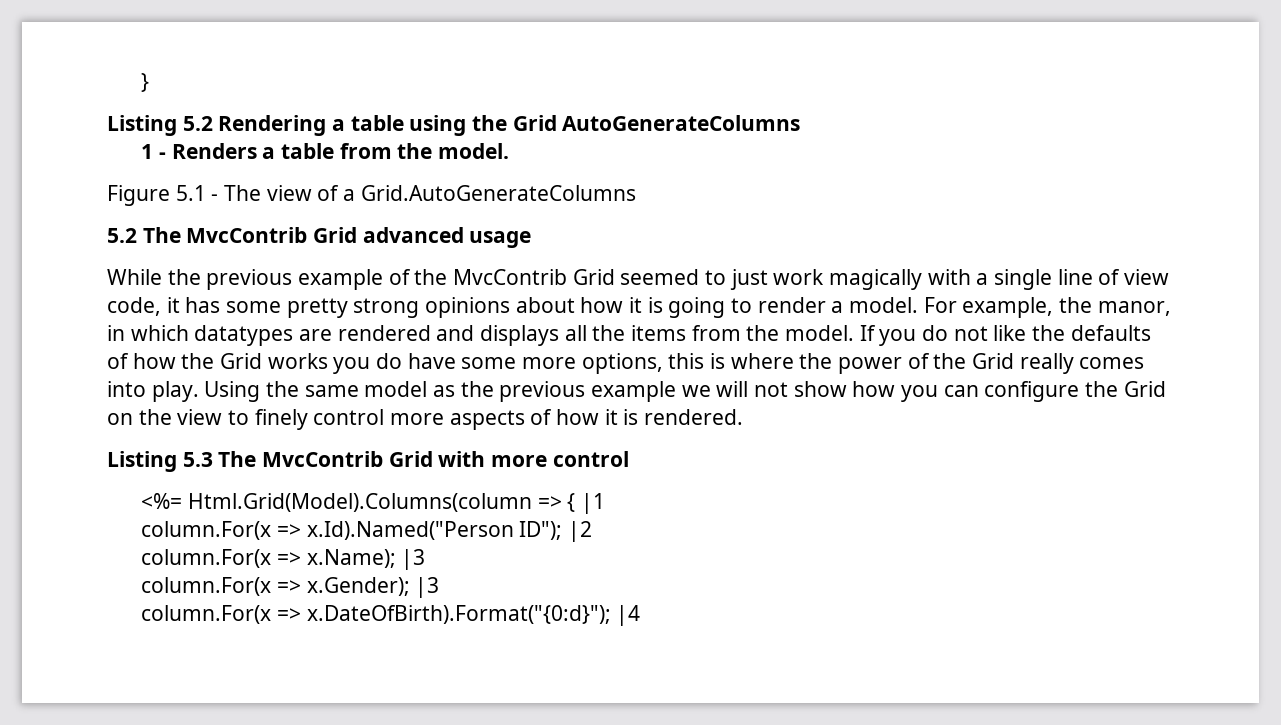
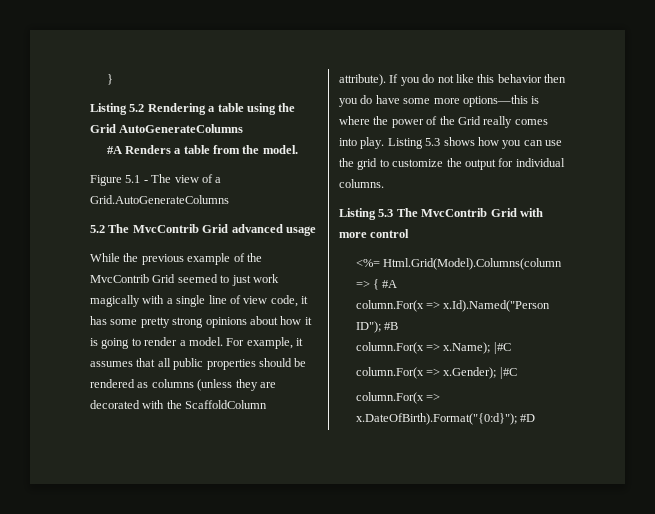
- 1 - Renders a table from the model.
+ #A Renders a table from the model.
- For example, the manor, in which datatypes are rendered and displays all the items from the model.
+ For example, it assumes that all public properties should be rendered as columns (unless they are decorated with the ScaffoldColumn attribute).
- If you do not like the defaults of how the Grid works you do have some more options, this is where the power of the Grid really comes into play.
+ If you do not like this behavior then you do have some more options—this is where the power of the Grid really comes into play.
- Using the same model as the previous example we will not show how you can configure the Grid on the view to finely control more aspects of how it is rendered.
+ Listing 5.3 shows how you can use the grid to customize the output for individual columns.
- <%= Html.Grid(Model).Columns(column => { |1
+ <%= Html.Grid(Model).Columns(column => { #A
- column.For(x => x.Id).Named("Person ID"); |2
+ column.For(x => x.Id).Named("Person ID"); #B
- column.For(x => x.Name); |3
+ column.For(x => x.Name); |#C
- column.For(x => x.Gender); |3
+ column.For(x => x.Gender); |#C
- column.For(x => x.DateOfBirth).Format("{0:d}"); |4
+ column.For(x => x.DateOfBirth).Format("{0:d}"); #D

